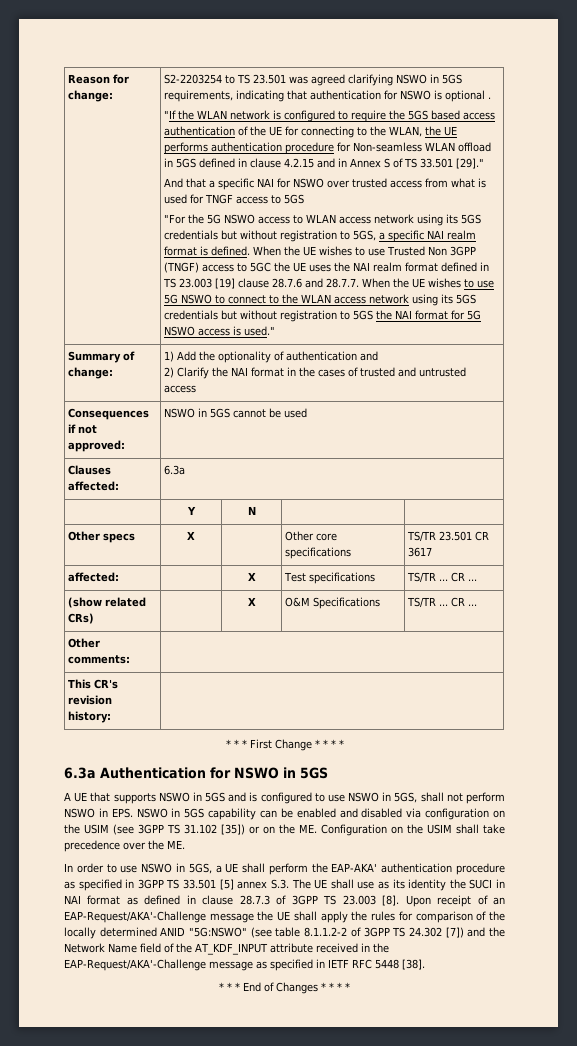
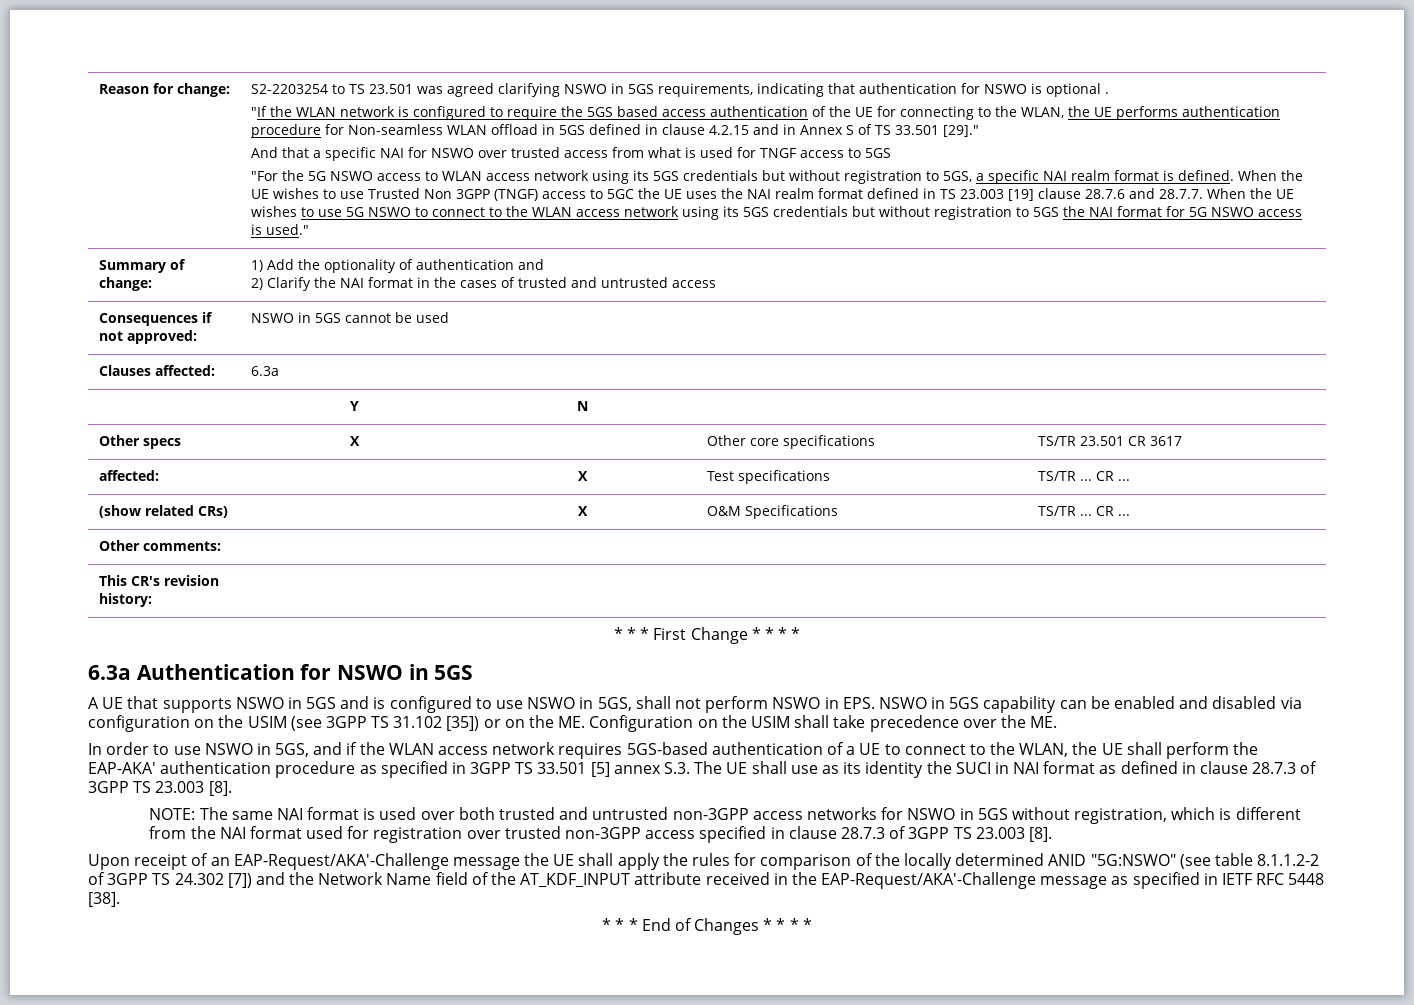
- In order to use NSWO in 5GS, a UE shall perform the EAP-AKA' authentication procedure as specified in 3GPP TS 33.501 [5] annex S.3. The UE shall use as its identity the SUCI in NAI format as defined in clause 28.7.3 of 3GPP TS 23.003 [8]. Upon receipt of an EAP-Request/AKA'-Challenge message the UE shall apply the rules for comparison of the locally determined ANID "5G:NSWO" (see table 8.1.1.2-2 of 3GPP TS 24.302 [7]) and the Network Name field of the AT_KDF_INPUT attribute received in the EAP-Request/AKA'-Challenge message as specified in IETF RFC 5448 [38].
+ In order to use NSWO in 5GS, and if the WLAN access network requires 5GS-based authentication of a UE to connect to the WLAN, the UE shall perform the EAP-AKA' authentication procedure as specified in 3GPP TS 33.501 [5] annex S.3. The UE shall use as its identity the SUCI in NAI format as defined in clause 28.7.3 of 3GPP TS 23.003 [8].
+ NOTE: The same NAI format is used over both trusted and untrusted non-3GPP access networks for NSWO in 5GS without registration, which is different from the NAI format used for registration over trusted non-3GPP access specified in clause 28.7.3 of 3GPP TS 23.003 [8].
+ Upon receipt of an EAP-Request/AKA'-Challenge message the UE shall apply the rules for comparison of the locally determined ANID "5G:NSWO" (see table 8.1.1.2-2 of 3GPP TS 24.302 [7]) and the Network Name field of the AT_KDF_INPUT attribute received in the EAP-Request/AKA'-Challenge message as specified in IETF RFC 5448 [38].

